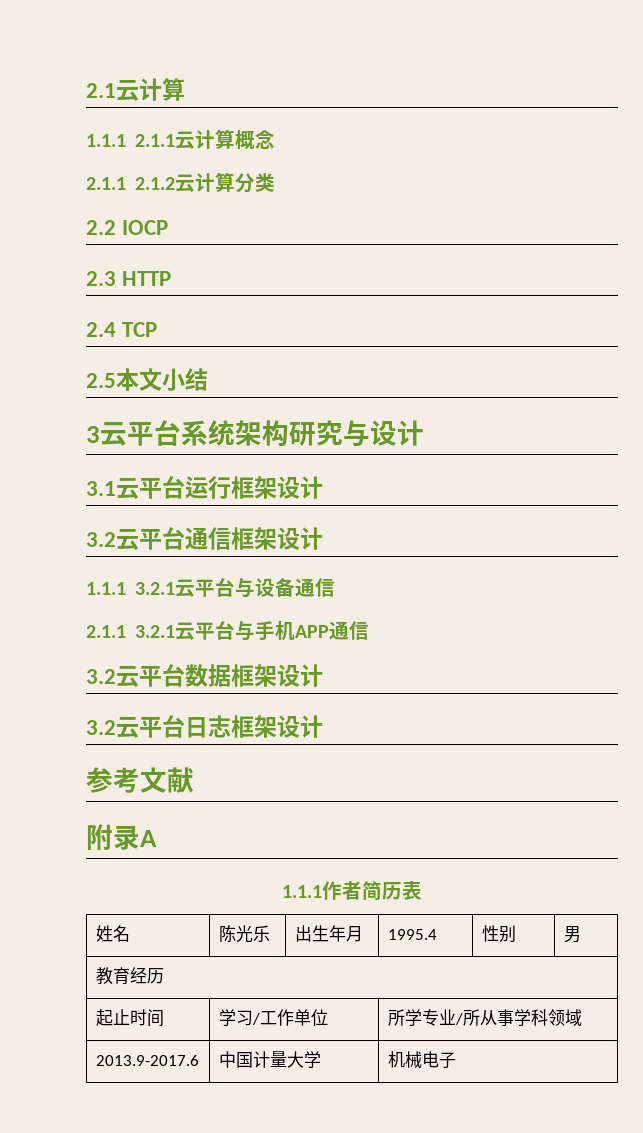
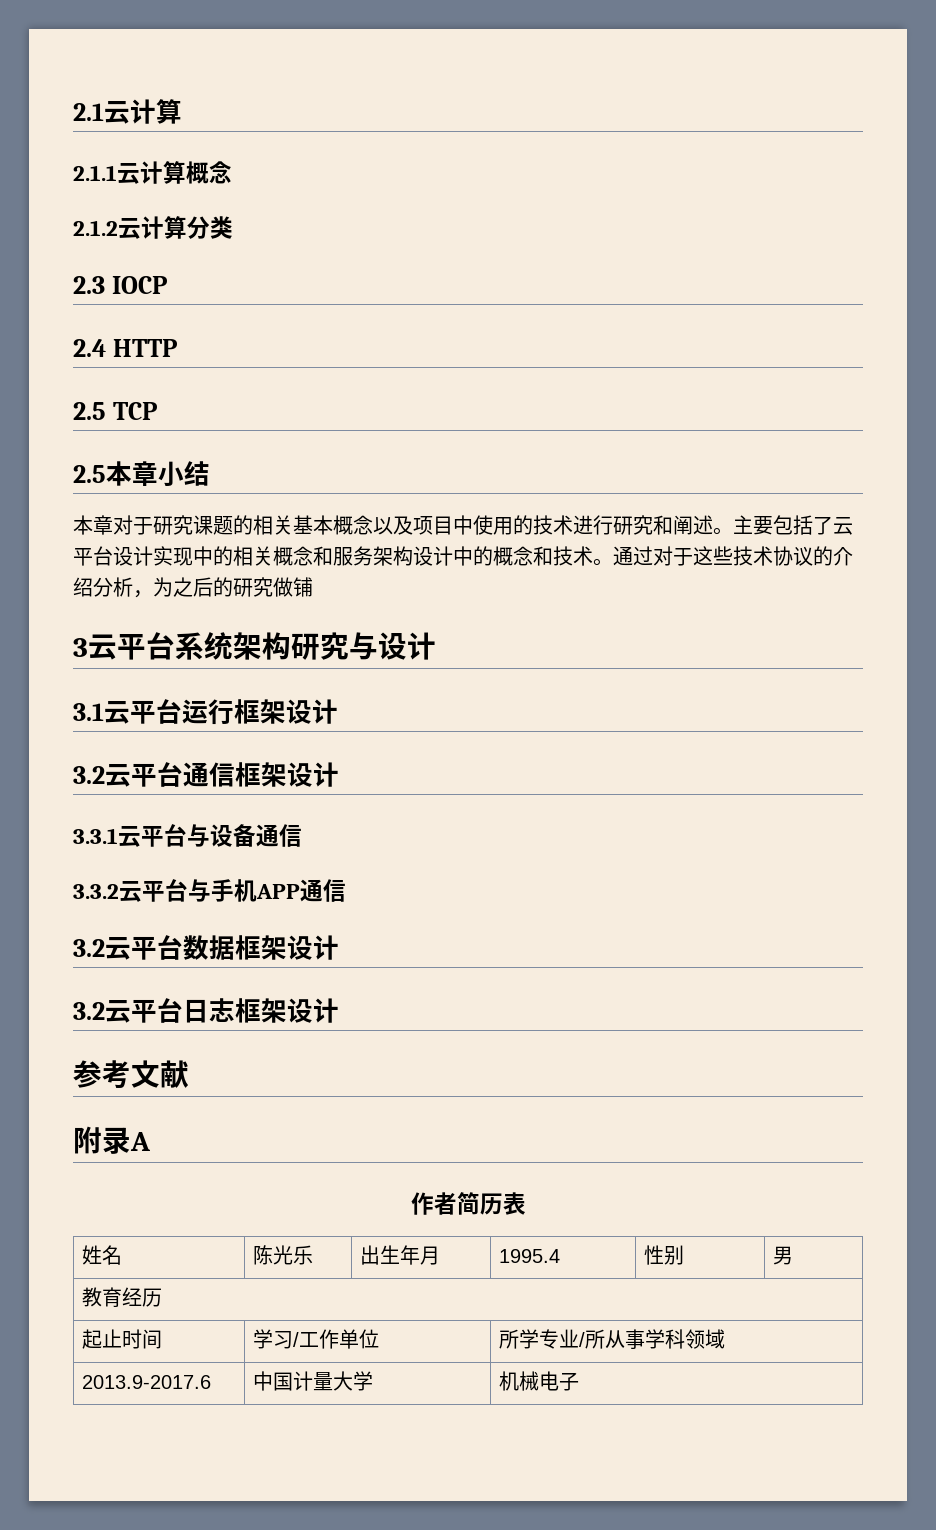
- 1.1.1 2.1.1云计算概念
+ 2.1.1云计算概念
- 2.1.1 2.1.2云计算分类
+ 2.1.2云计算分类
- 2.2 IOCP
+ 2.3 IOCP
- 2.3 HTTP
+ 2.4 HTTP
- 2.4 TCP
+ 2.5 TCP
- 2.5本文小结
+ 2.5本章小结
+ 本章对于研究课题的相关基本概念以及项目中使用的技术进行研究和阐述。主要包括了云平台设计实现中的相关概念和服务架构设计中的概念和技术。通过对于这些技术协议的介绍分析，为之后的研究做铺
- 1.1.1 3.2.1云平台与设备通信
+ 3.3.1云平台与设备通信
- 2.1.1 3.2.1云平台与手机APP通信
+ 3.3.2云平台与手机APP通信
- 1.1.1作者简历表
+ 作者简历表

